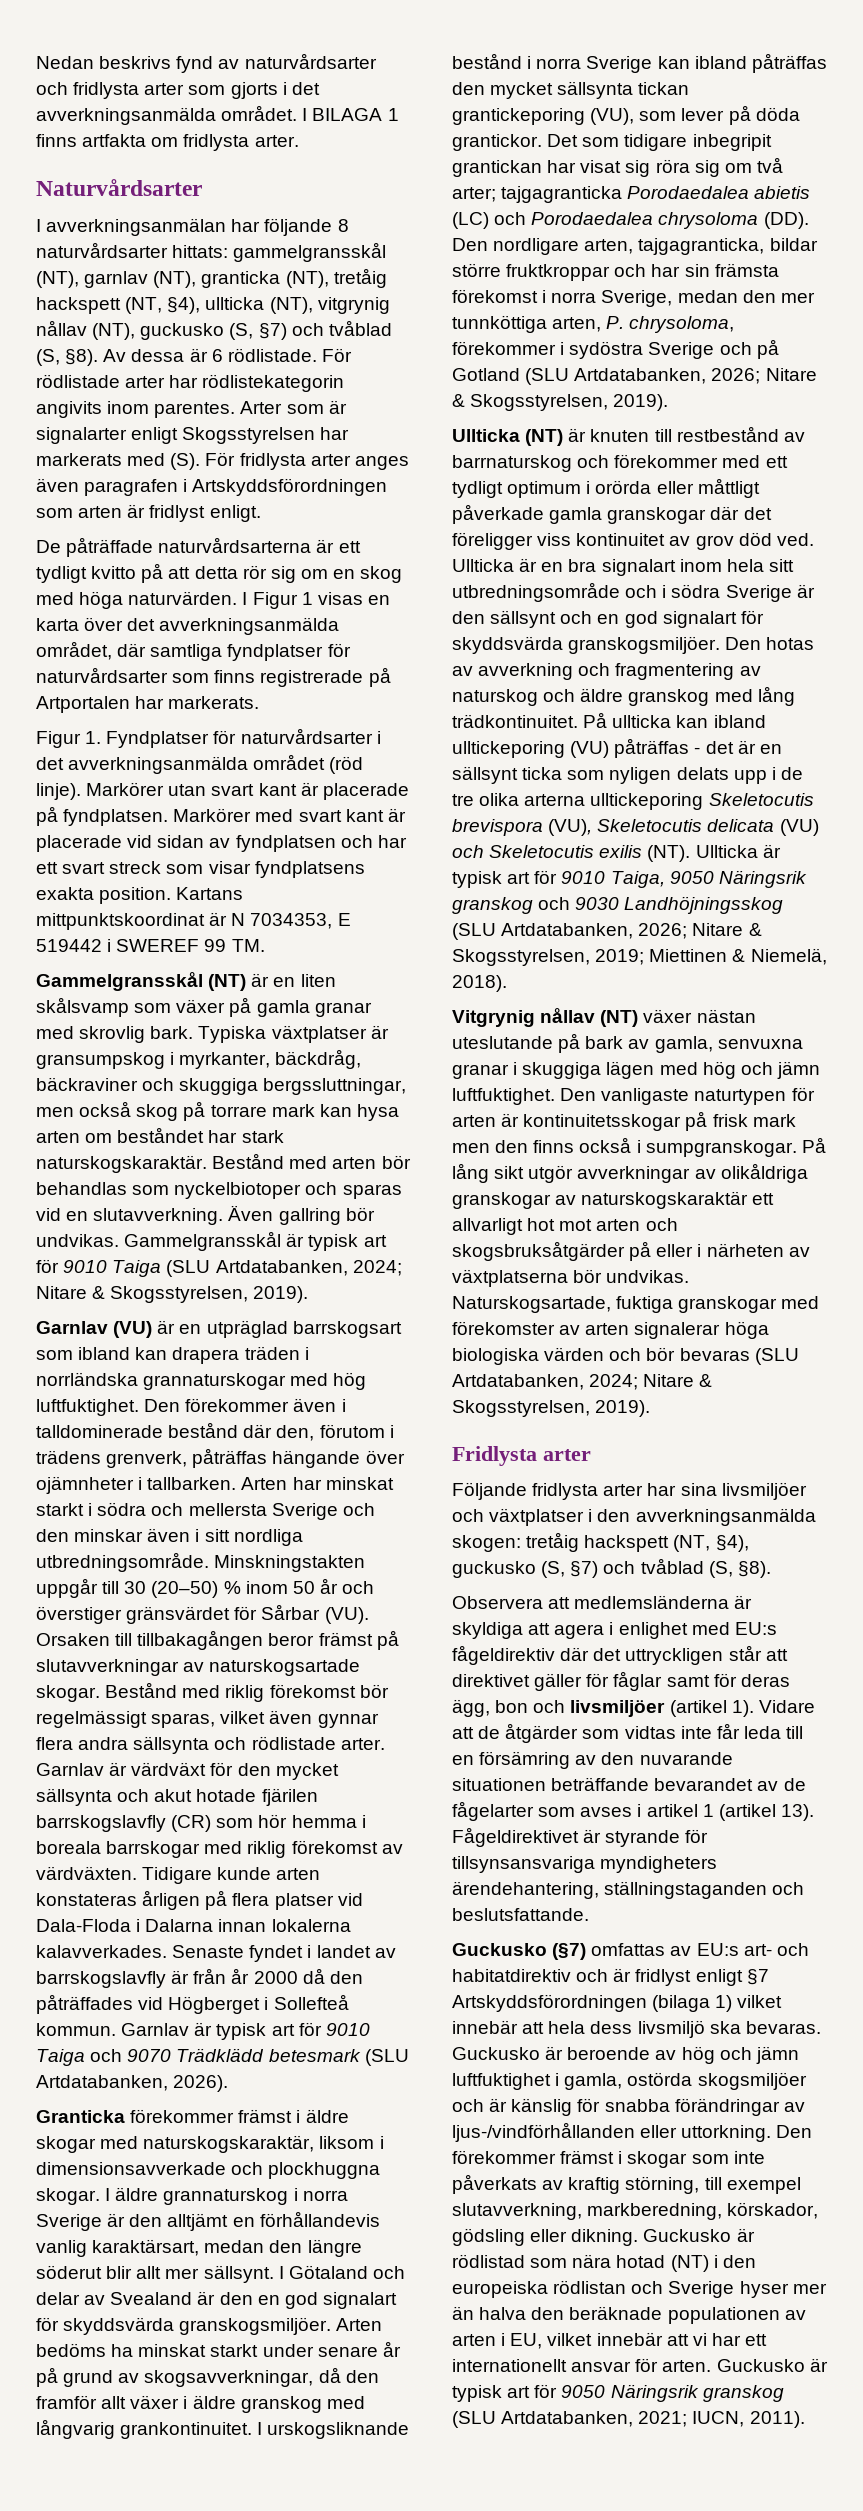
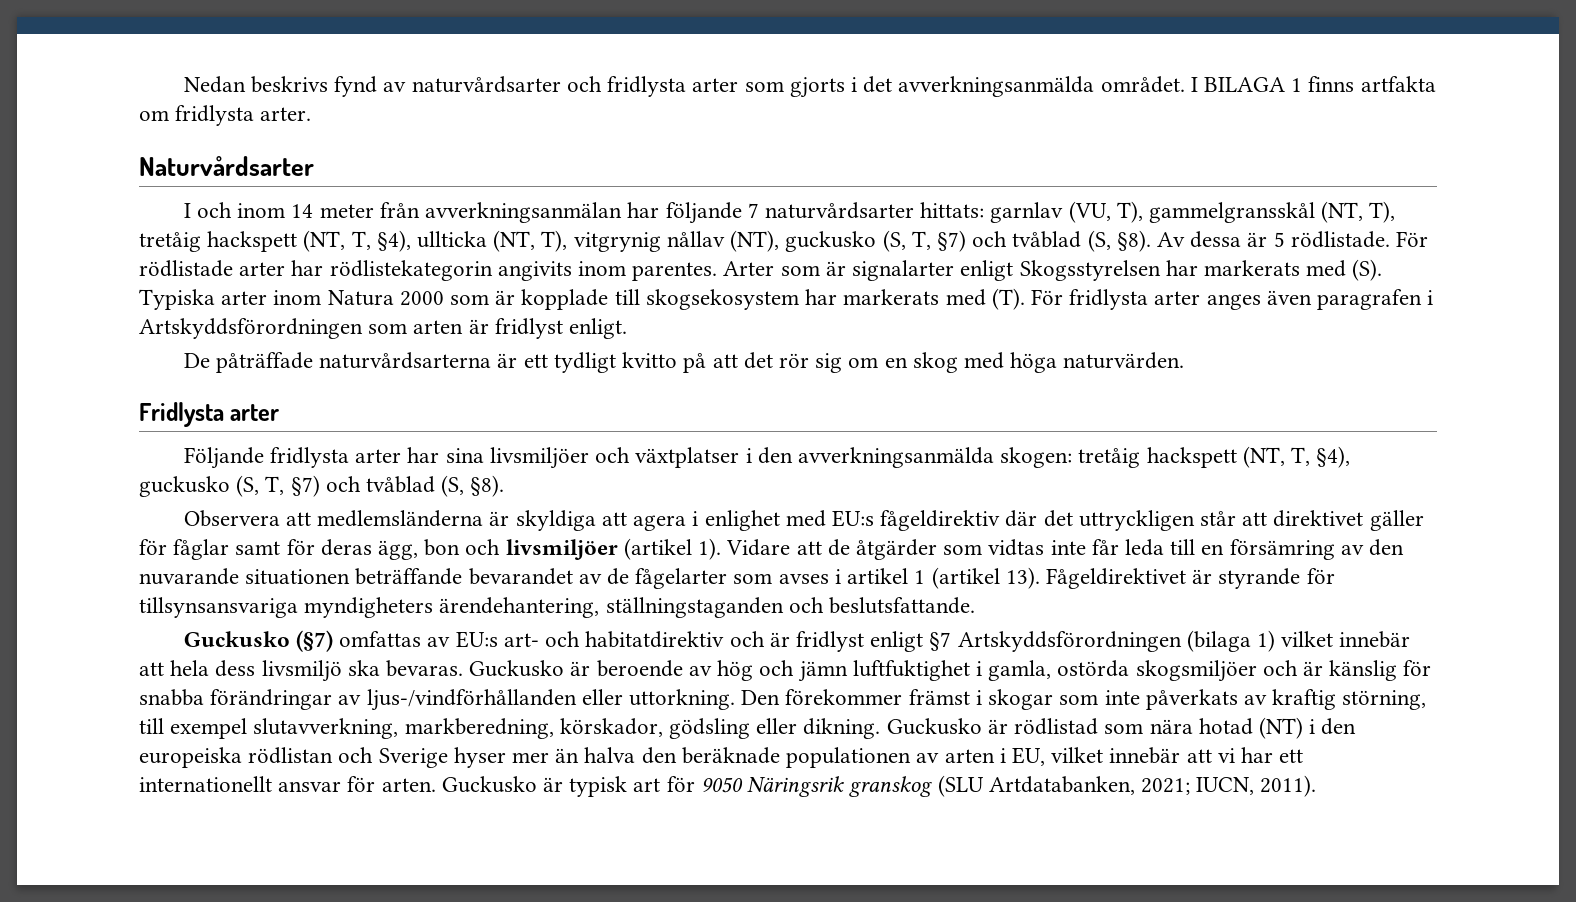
- I avverkningsanmälan har följande 8 naturvårdsarter hittats: gammelgransskål (NT), garnlav (NT), granticka (NT), tretåig hackspett (NT, §4), ullticka (NT), vitgrynig nållav (NT), guckusko (S, §7) och tvåblad (S, §8).
+ I och inom 14 meter från avverkningsanmälan har följande 7 naturvårdsarter hittats: garnlav (VU, T), gammelgransskål (NT, T), tretåig hackspett (NT, T, §4), ullticka (NT, T), vitgrynig nållav (NT), guckusko (S, T, §7) och tvåblad (S, §8).
- Av dessa är 6 rödlistade.
+ Av dessa är 5 rödlistade.
- Arter som är signalarter enligt Skogsstyrelsen har markerats med (S). För fridlysta arter anges även paragrafen i Artskyddsförordningen som arten är fridlyst enligt.
+ Arter som är signalarter enligt Skogsstyrelsen har markerats med (S). Typiska arter inom Natura 2000 som är kopplade till skogsekosystem har markerats med (T). För fridlysta arter anges även paragrafen i Artskyddsförordningen som arten är fridlyst enligt.
- De påträffade naturvårdsarterna är ett tydligt kvitto på att detta rör sig om en skog med höga naturvärden. I Figur 1 visas en karta över det avverkningsanmälda området, där samtliga fyndplatser för naturvårdsarter som finns registrerade på Artportalen har markerats.
- Figur 1. Fyndplatser för naturvårdsarter i det avverkningsanmälda området (röd linje). Markörer utan svart kant är placerade på fyndplatsen. Markörer med svart kant är placerade vid sidan av fyndplatsen och har ett svart streck som visar fyndplatsens exakta position. Kartans mittpunktskoordinat är N 7034353, E 519442 i SWEREF 99 TM.
- Gammelgransskål (NT) är en liten skålsvamp som växer på gamla granar med skrovlig bark. Typiska växtplatser är gransumpskog i myrkanter, bäckdråg, bäckraviner och skuggiga bergssluttningar, men också skog på torrare mark kan hysa arten om beståndet har stark naturskogskaraktär. Bestånd med arten bör behandlas som nyckelbiotoper och sparas vid en slutavverkning. Även gallring bör undvikas. Gammelgransskål är typisk art för 9010 Taiga (SLU Artdatabanken, 2024; Nitare & Skogsstyrelsen, 2019).
- Garnlav (VU) är en utpräglad barrskogsart som ibland kan drapera träden i norrländska grannaturskogar med hög luftfuktighet. Den förekommer även i talldominerade bestånd där den, förutom i trädens grenverk, påträffas hängande över ojämnheter i tallbarken. Arten har minskat starkt i södra och mellersta Sverige och den minskar även i sitt nordliga utbredningsområde. Minskningstakten uppgår till 30 (20–50) % inom 50 år och överstiger gränsvärdet för Sårbar (VU). Orsaken till tillbakagången beror främst på slutavverkningar av naturskogsartade skogar. Bestånd med riklig förekomst bör regelmässigt sparas, vilket även gynnar flera andra sällsynta och rödlistade arter. Garnlav är värdväxt för den mycket sällsynta och akut hotade fjärilen barrskogslavfly (CR) som hör hemma i boreala barrskogar med riklig förekomst av värdväxten. Tidigare kunde arten konstateras årligen på flera platser vid Dala-Floda i Dalarna innan lokalerna kalavverkades. Senaste fyndet i landet av barrskogslavfly är från år 2000 då den påträffades vid Högberget i Sollefteå kommun. Garnlav är typisk art för 9010 Taiga och 9070 Trädklädd betesmark (SLU Artdatabanken, 2026).
- Granticka förekommer främst i äldre skogar med naturskogskaraktär, liksom i dimensionsavverkade och plockhuggna skogar. I äldre grannaturskog i norra Sverige är den alltjämt en förhållandevis vanlig karaktärsart, medan den längre söderut blir allt mer sällsynt. I Götaland och delar av Svealand är den en god signalart för skyddsvärda granskogsmiljöer. Arten bedöms ha minskat starkt under senare år på grund av skogsavverkningar, då den framför allt växer i äldre granskog med långvarig grankontinuitet. I urskogsliknande bestånd i norra Sverige kan ibland påträffas den mycket sällsynta tickan grantickeporing (VU), som lever på döda grantickor. Det som tidigare inbegripit grantickan har visat sig röra sig om två arter; tajgagranticka Porodaedalea abietis (LC) och Porodaedalea chrysoloma (DD). Den nordligare arten, tajgagranticka, bildar större fruktkroppar och har sin främsta förekomst i norra Sverige, medan den mer tunnköttiga arten, P. chrysoloma, förekommer i sydöstra Sverige och på Gotland (SLU Artdatabanken, 2026; Nitare & Skogsstyrelsen, 2019).
- Ullticka (NT) är knuten till restbestånd av barrnaturskog och förekommer med ett tydligt optimum i orörda eller måttligt påverkade gamla granskogar där det föreligger viss kontinuitet av grov död ved. Ullticka är en bra signalart inom hela sitt utbredningsområde och i södra Sverige är den sällsynt och en god signalart för skyddsvärda granskogsmiljöer. Den hotas av avverkning och fragmentering av naturskog och äldre granskog med lång trädkontinuitet. På ullticka kan ibland ulltickeporing (VU) påträffas - det är en sällsynt ticka som nyligen delats upp i de tre olika arterna ulltickeporing Skeletocutis brevispora (VU), Skeletocutis delicata (VU) och Skeletocutis exilis (NT). Ullticka är typisk art för 9010 Taiga, 9050 Näringsrik granskog och 9030 Landhöjningsskog (SLU Artdatabanken, 2026; Nitare & Skogsstyrelsen, 2019; Miettinen & Niemelä, 2018).
- Vitgrynig nållav (NT) växer nästan uteslutande på bark av gamla, senvuxna granar i skuggiga lägen med hög och jämn luftfuktighet. Den vanligaste naturtypen för arten är kontinuitetsskogar på frisk mark men den finns också i sumpgranskogar. På lång sikt utgör avverkningar av olikåldriga granskogar av naturskogskaraktär ett allvarligt hot mot arten och skogsbruksåtgärder på eller i närheten av växtplatserna bör undvikas. Naturskogsartade, fuktiga granskogar med förekomster av arten signalerar höga biologiska värden och bör bevaras (SLU Artdatabanken, 2024; Nitare & Skogsstyrelsen, 2019).
+ De påträffade naturvårdsarterna är ett tydligt kvitto på att det rör sig om en skog med höga naturvärden.
- Följande fridlysta arter har sina livsmiljöer och växtplatser i den avverkningsanmälda skogen: tretåig hackspett (NT, §4), guckusko (S, §7) och tvåblad (S, §8).
+ Följande fridlysta arter har sina livsmiljöer och växtplatser i den avverkningsanmälda skogen: tretåig hackspett (NT, T, §4), guckusko (S, T, §7) och tvåblad (S, §8).

